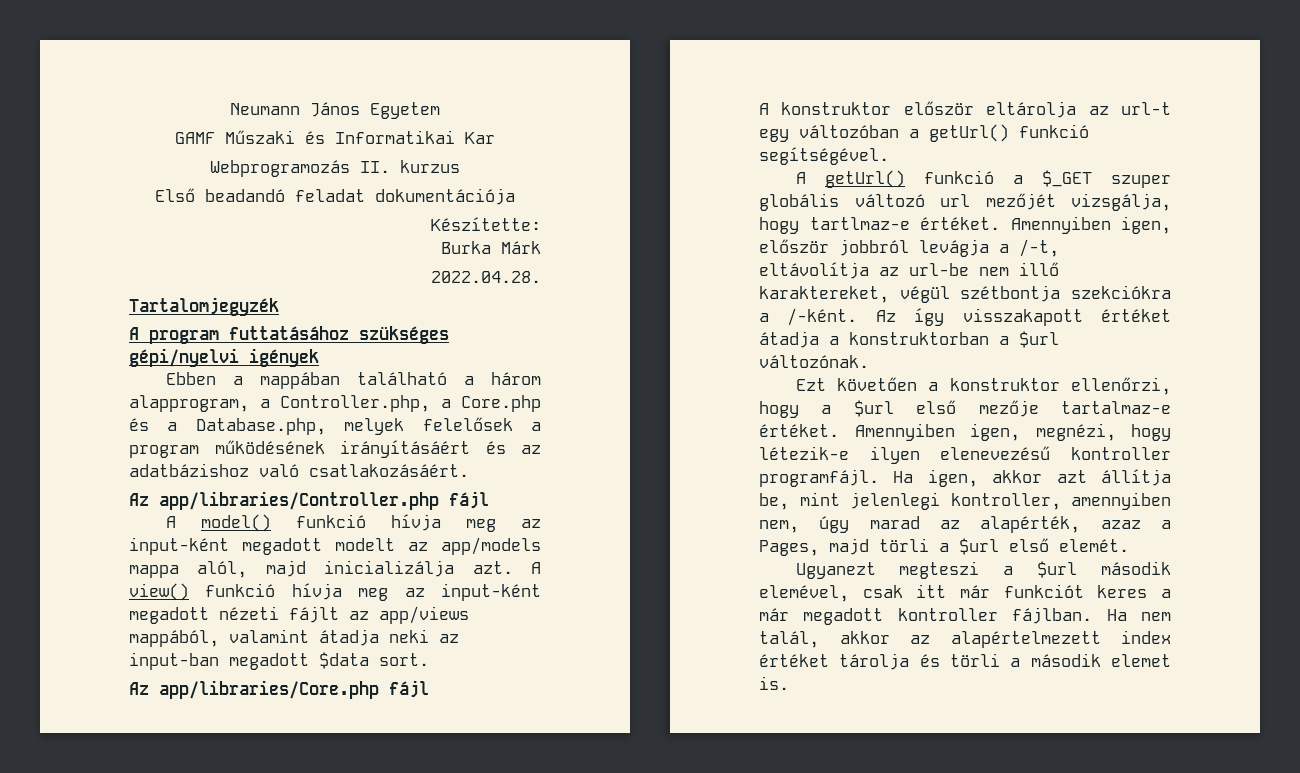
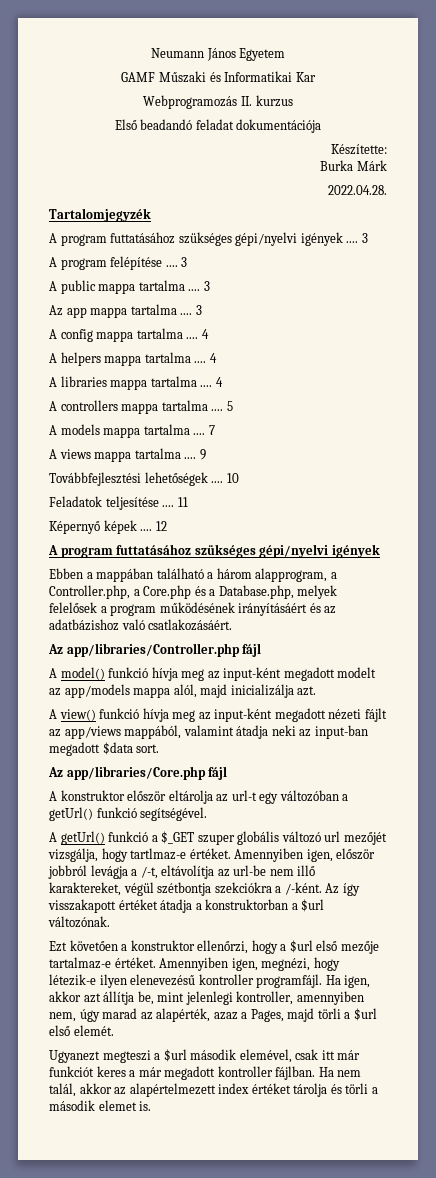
+ A program futtatásához szükséges gépi/nyelvi igények .... 3
+ A program felépítése .... 3
+ A public mappa tartalma .... 3
+ Az app mappa tartalma .... 3
+ A config mappa tartalma .... 4
+ A helpers mappa tartalma .... 4
+ A libraries mappa tartalma .... 4
+ A controllers mappa tartalma .... 5
+ A models mappa tartalma .... 7
+ A views mappa tartalma .... 9
+ Továbbfejlesztési lehetőségek .... 10
+ Feladatok teljesítése .... 11
+ Képernyő képek .... 12
- A model() funkció hívja meg az input-ként megadott modelt az app/models mappa alól, majd inicializálja azt. A view() funkció hívja meg az input-ként megadott nézeti fájlt az app/views mappából, valamint átadja neki az input-ban megadott $data sort.
+ A model() funkció hívja meg az input-ként megadott modelt az app/models mappa alól, majd inicializálja azt.
+ A view() funkció hívja meg az input-ként megadott nézeti fájlt az app/views mappából, valamint átadja neki az input-ban megadott $data sort.

